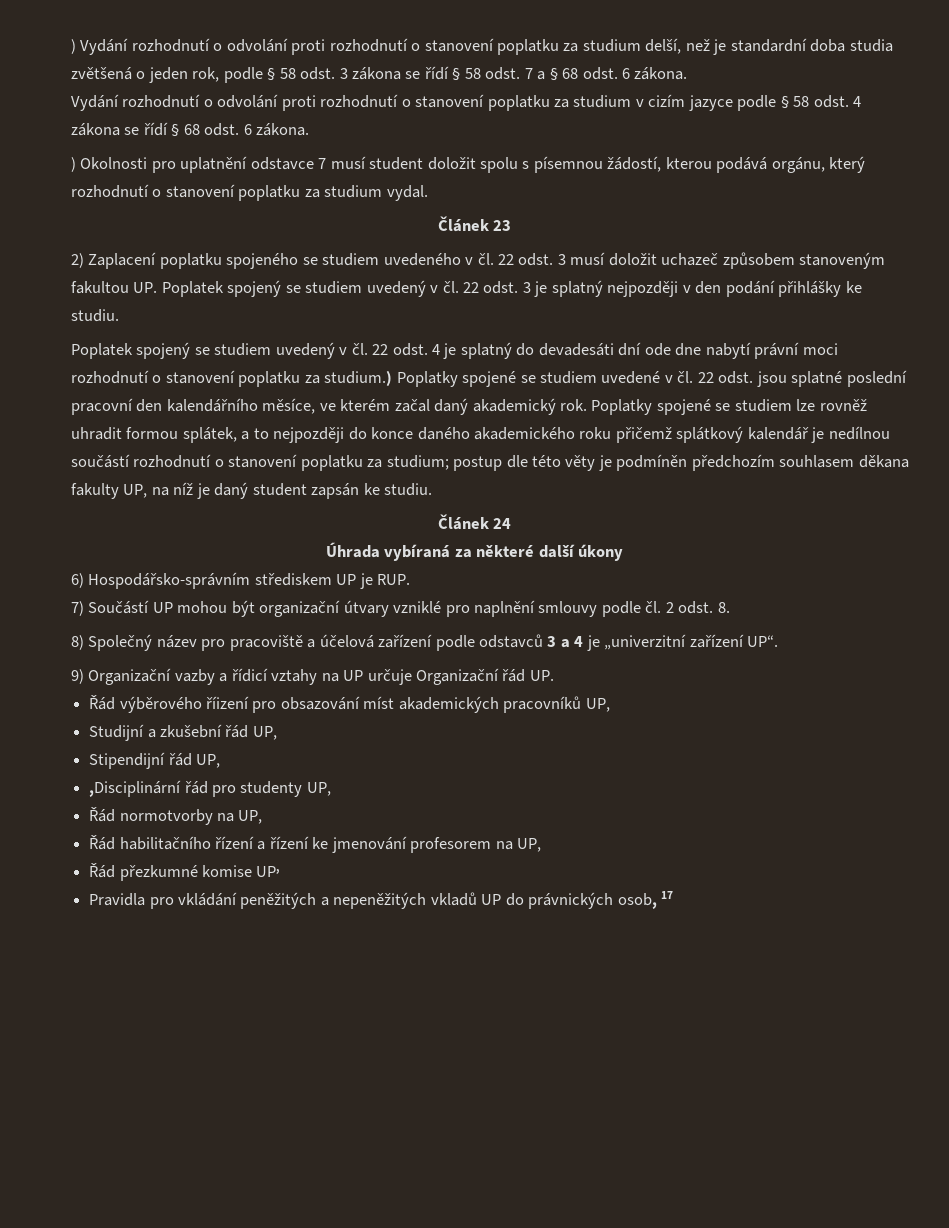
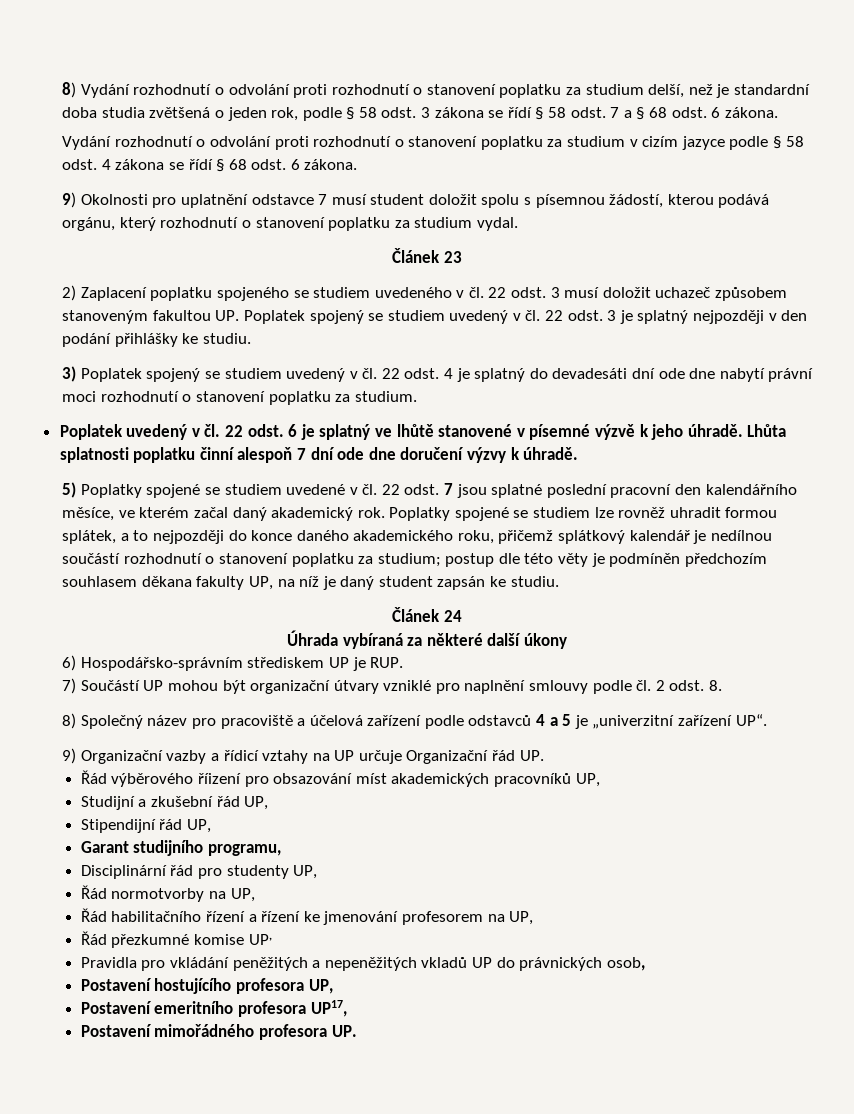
- ) Vydání rozhodnutí o odvolání proti rozhodnutí o stanovení poplatku za studium delší, než je standardní doba studia zvětšená o jeden rok, podle § 58 odst. 3 zákona se řídí § 58 odst. 7 a § 68 odst. 6 zákona.
+ 8) Vydání rozhodnutí o odvolání proti rozhodnutí o stanovení poplatku za studium delší, než je standardní doba studia zvětšená o jeden rok, podle § 58 odst. 3 zákona se řídí § 58 odst. 7 a § 68 odst. 6 zákona.
- ) Okolnosti pro uplatnění odstavce 7 musí student doložit spolu s písemnou žádostí, kterou podává orgánu, který rozhodnutí o stanovení poplatku za studium vydal.
+ 9) Okolnosti pro uplatnění odstavce 7 musí student doložit spolu s písemnou žádostí, kterou podává orgánu, který rozhodnutí o stanovení poplatku za studium vydal.
- Poplatek spojený se studiem uvedený v čl. 22 odst. 4 je splatný do devadesáti dní ode dne nabytí právní moci rozhodnutí o stanovení poplatku za studium.) Poplatky spojené se studiem uvedené v čl. 22 odst. jsou splatné poslední pracovní den kalendářního měsíce, ve kterém začal daný akademický rok.
+ 3) Poplatek spojený se studiem uvedený v čl. 22 odst. 4 je splatný do devadesáti dní ode dne nabytí právní moci rozhodnutí o stanovení poplatku za studium.
+ Poplatek uvedený v čl. 22 odst. 6 je splatný ve lhůtě stanovené v písemné výzvě k jeho úhradě. Lhůta splatnosti poplatku činní alespoň 7 dní ode dne doručení výzvy k úhradě.
+ 5) Poplatky spojené se studiem uvedené v čl. 22 odst. 7 jsou splatné poslední pracovní den kalendářního měsíce, ve kterém začal daný akademický rok.
- Poplatky spojené se studiem lze rovněž uhradit formou splátek, a to nejpozději do konce daného akademického roku přičemž splátkový kalendář je nedílnou součástí rozhodnutí o stanovení poplatku za studium; postup dle této věty je podmíněn předchozím souhlasem děkana fakulty UP, na níž je daný student zapsán ke studiu.
+ Poplatky spojené se studiem lze rovněž uhradit formou splátek, a to nejpozději do konce daného akademického roku, přičemž splátkový kalendář je nedílnou součástí rozhodnutí o stanovení poplatku za studium; postup dle této věty je podmíněn předchozím souhlasem děkana fakulty UP, na níž je daný student zapsán ke studiu.
- 8) Společný název pro pracoviště a účelová zařízení podle odstavců 3 a 4 je „univerzitní zařízení UP“.
+ 8) Společný název pro pracoviště a účelová zařízení podle odstavců 4 a 5 je „univerzitní zařízení UP“.
- ,Disciplinární řád pro studenty UP,
+ Garant studijního programu,
+ Disciplinární řád pro studenty UP,
- Pravidla pro vkládání peněžitých a nepeněžitých vkladů UP do právnických osob, 17
+ Pravidla pro vkládání peněžitých a nepeněžitých vkladů UP do právnických osob,
+ Postavení hostujícího profesora UP,
+ Postavení emeritního profesora UP17,
+ Postavení mimořádného profesora UP.

